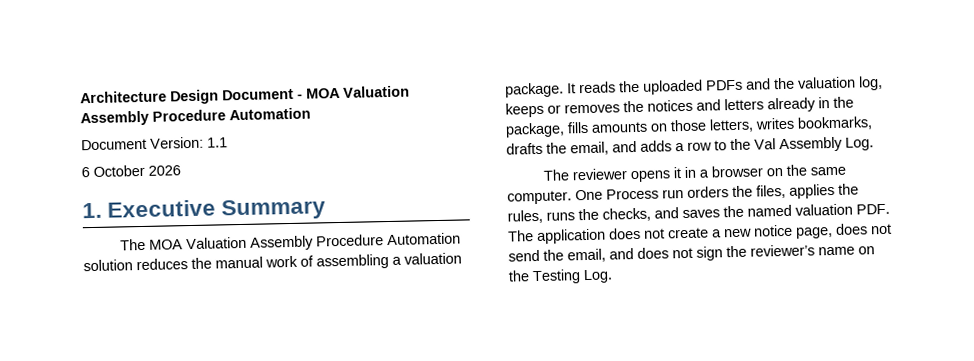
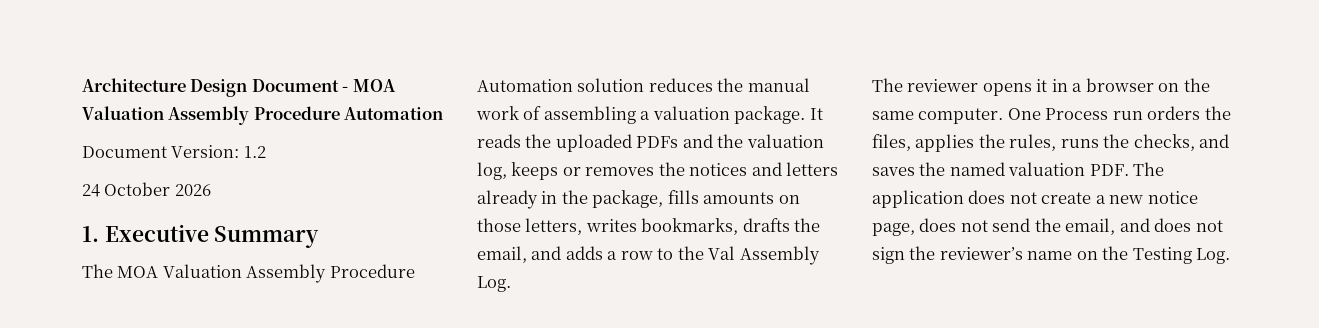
- Document Version: 1.1
- 6 October 2026
+ Document Version: 1.2
+ 24 October 2026

